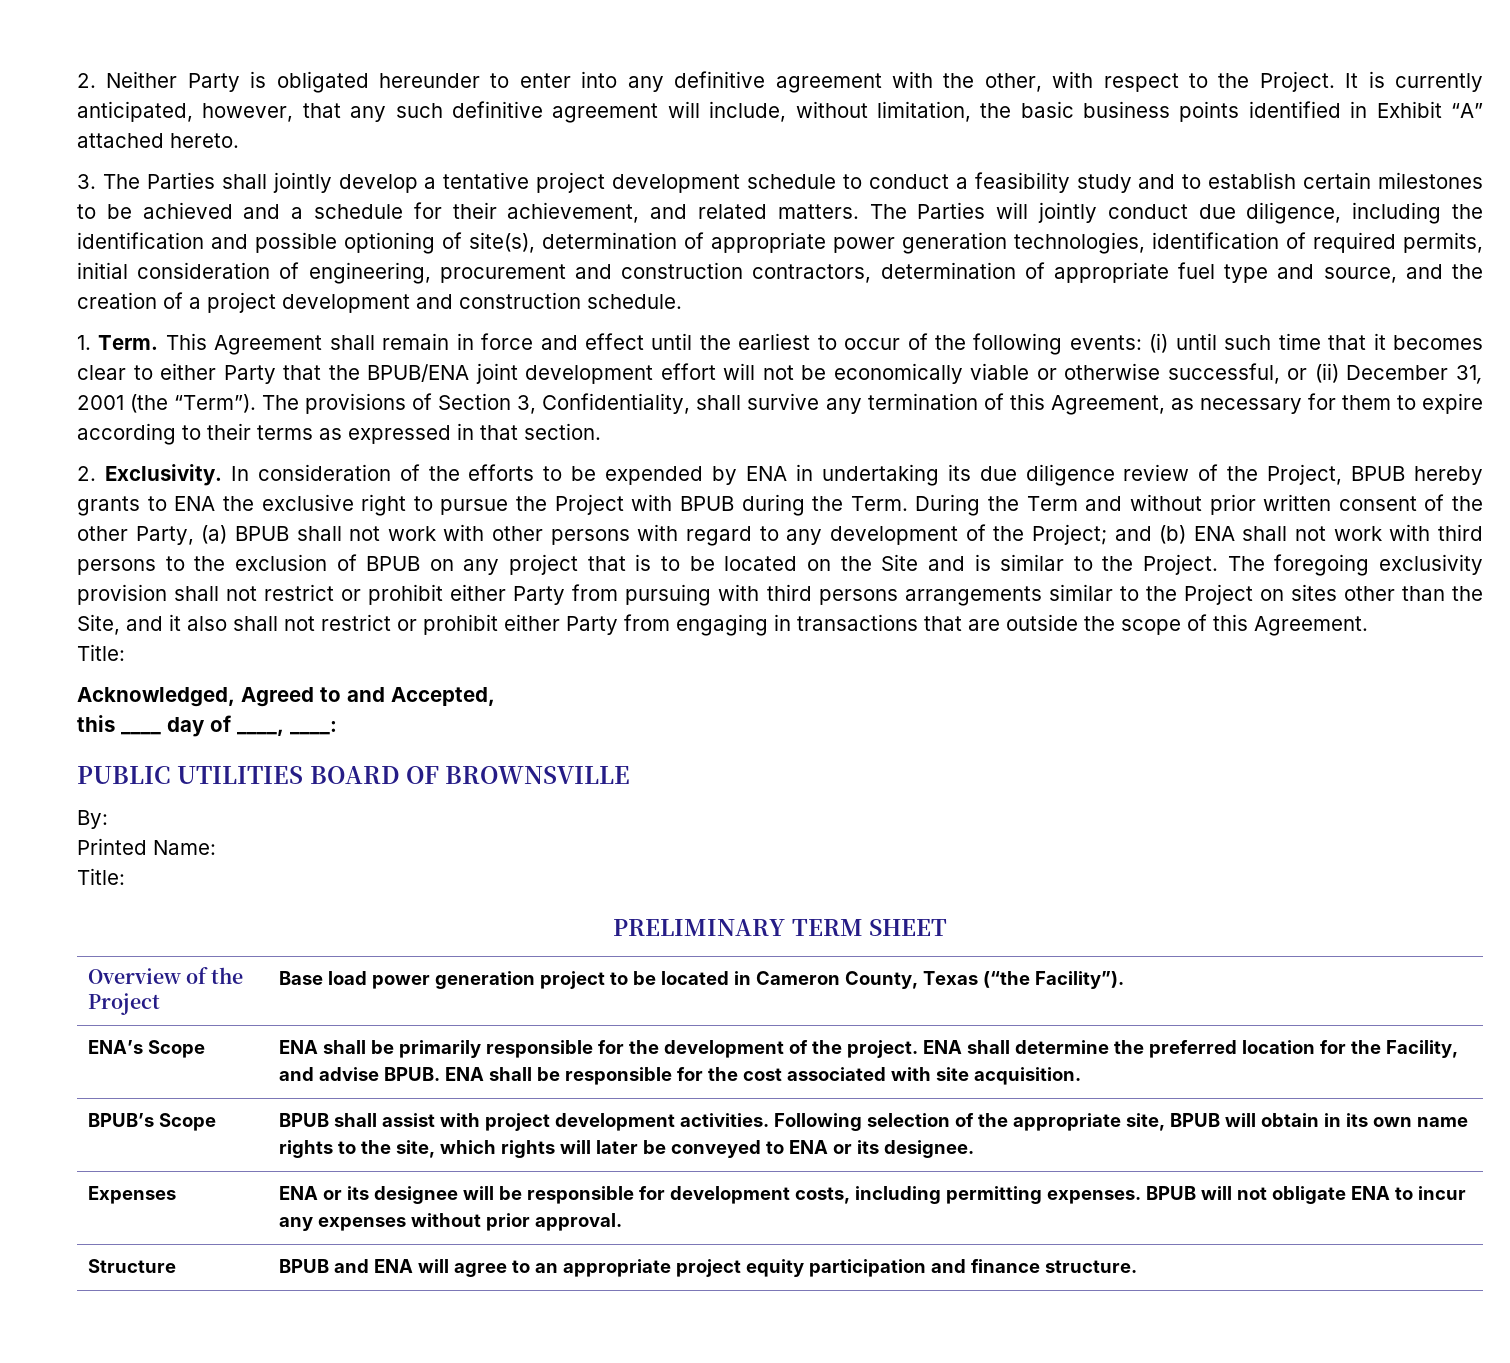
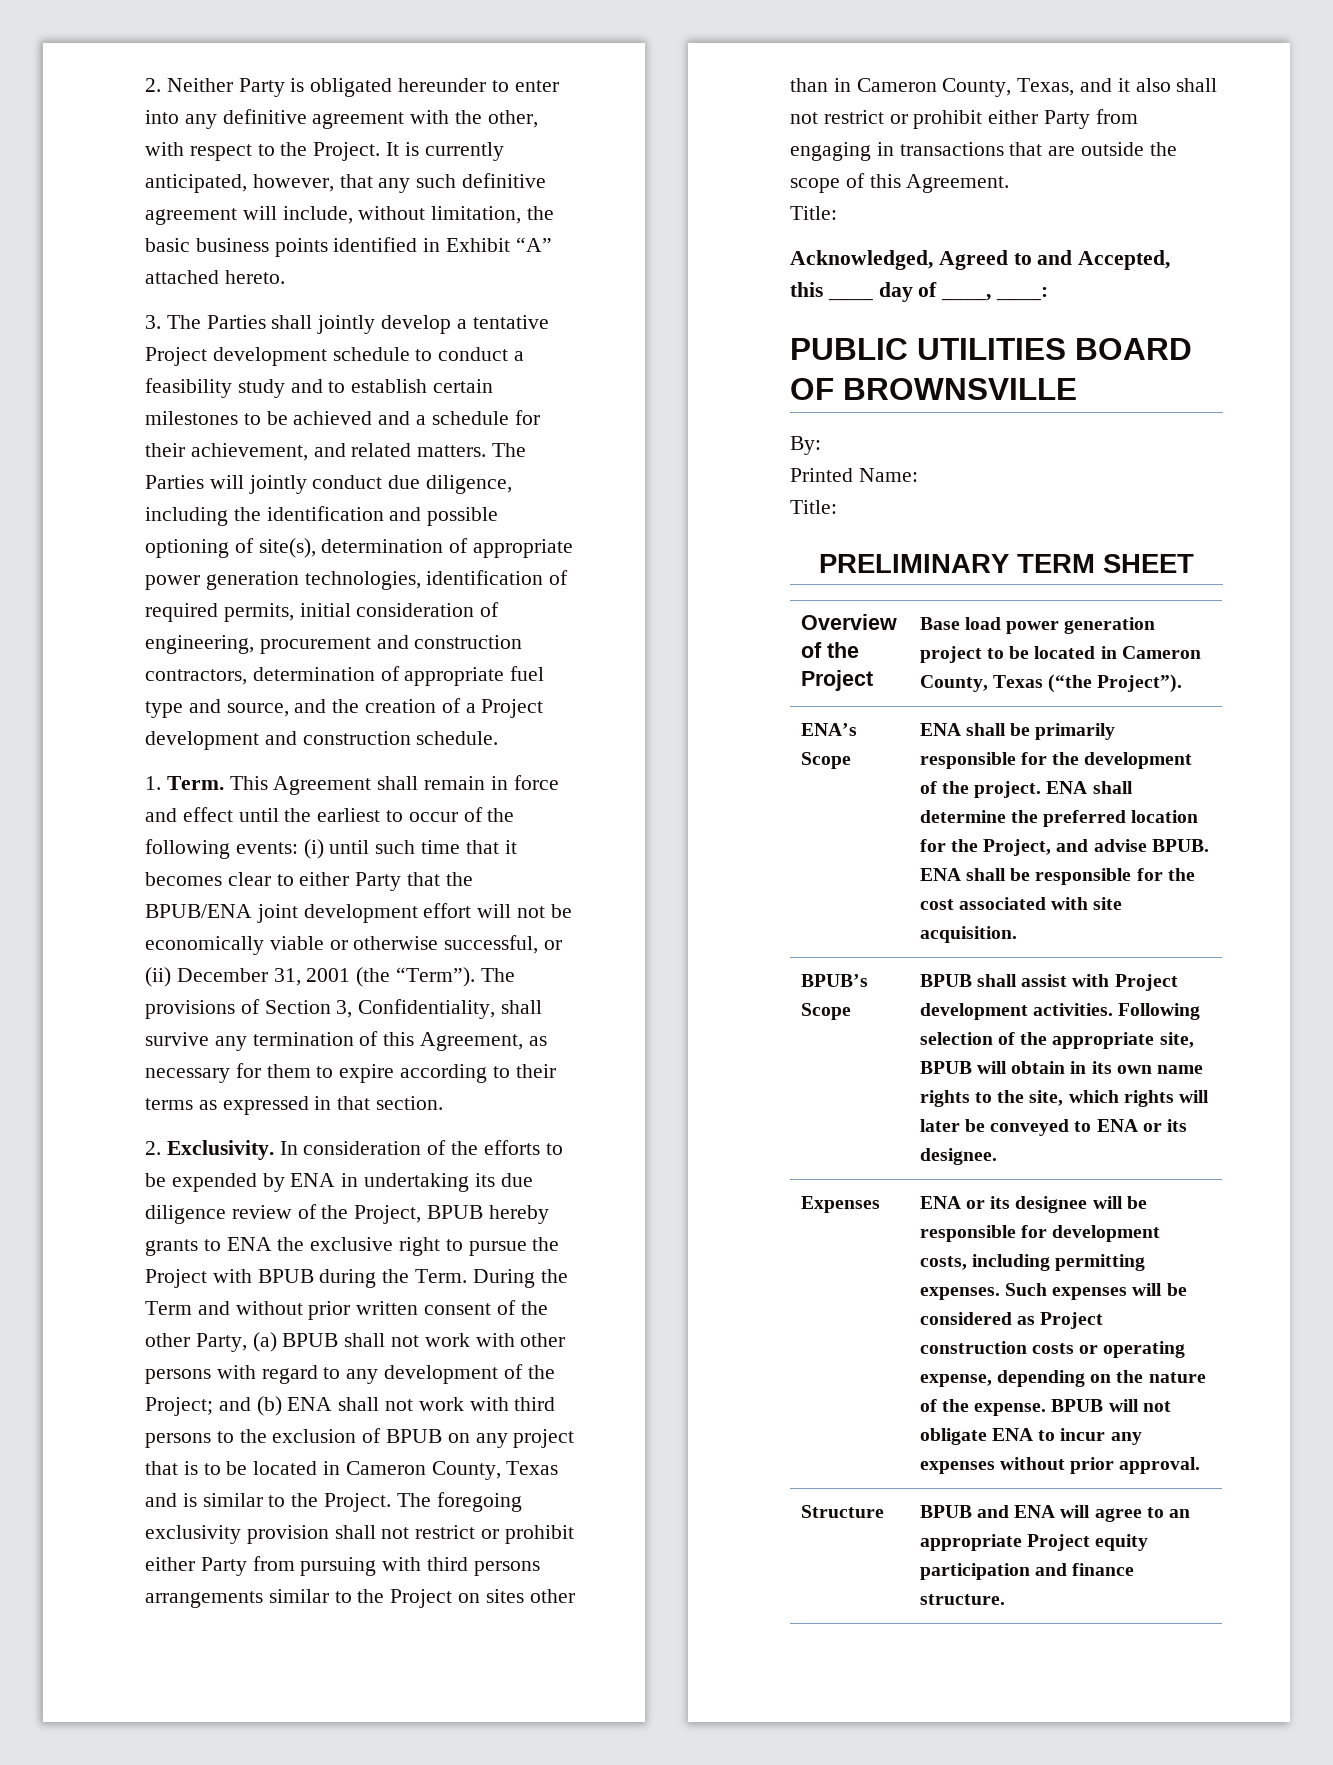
- 3. The Parties shall jointly develop a tentative project development schedule to conduct a feasibility study and to establish certain milestones to be achieved and a schedule for their achievement, and related matters.
+ 3. The Parties shall jointly develop a tentative Project development schedule to conduct a feasibility study and to establish certain milestones to be achieved and a schedule for their achievement, and related matters.
- The Parties will jointly conduct due diligence, including the identification and possible optioning of site(s), determination of appropriate power generation technologies, identification of required permits, initial consideration of engineering, procurement and construction contractors, determination of appropriate fuel type and source, and the creation of a project development and construction schedule.
+ The Parties will jointly conduct due diligence, including the identification and possible optioning of site(s), determination of appropriate power generation technologies, identification of required permits, initial consideration of engineering, procurement and construction contractors, determination of appropriate fuel type and source, and the creation of a Project development and construction schedule.
- During the Term and without prior written consent of the other Party, (a) BPUB shall not work with other persons with regard to any development of the Project; and (b) ENA shall not work with third persons to the exclusion of BPUB on any project that is to be located on the Site and is similar to the Project.
+ During the Term and without prior written consent of the other Party, (a) BPUB shall not work with other persons with regard to any development of the Project; and (b) ENA shall not work with third persons to the exclusion of BPUB on any project that is to be located in Cameron County, Texas and is similar to the Project.
- The foregoing exclusivity provision shall not restrict or prohibit either Party from pursuing with third persons arrangements similar to the Project on sites other than the Site, and it also shall not restrict or prohibit either Party from engaging in transactions that are outside the scope of this Agreement.
+ The foregoing exclusivity provision shall not restrict or prohibit either Party from pursuing with third persons arrangements similar to the Project on sites other than in Cameron County, Texas, and it also shall not restrict or prohibit either Party from engaging in transactions that are outside the scope of this Agreement.
- Overview of the Project | Base load power generation project to be located in Cameron County, Texas (“the Facility”).
+ Overview of the Project | Base load power generation project to be located in Cameron County, Texas (“the Project”).
- ENA’s Scope | ENA shall be primarily responsible for the development of the project. ENA shall determine the preferred location for the Facility, and advise BPUB. ENA shall be responsible for the cost associated with site acquisition.
+ ENA’s Scope | ENA shall be primarily responsible for the development of the project. ENA shall determine the preferred location for the Project, and advise BPUB. ENA shall be responsible for the cost associated with site acquisition.
- BPUB’s Scope | BPUB shall assist with project development activities. Following selection of the appropriate site, BPUB will obtain in its own name rights to the site, which rights will later be conveyed to ENA or its designee.
+ BPUB’s Scope | BPUB shall assist with Project development activities. Following selection of the appropriate site, BPUB will obtain in its own name rights to the site, which rights will later be conveyed to ENA or its designee.
+ Such expenses will be considered as Project construction costs or operating expense, depending on the nature of the expense.
- Structure | BPUB and ENA will agree to an appropriate project equity participation and finance structure.
+ Structure | BPUB and ENA will agree to an appropriate Project equity participation and finance structure.

